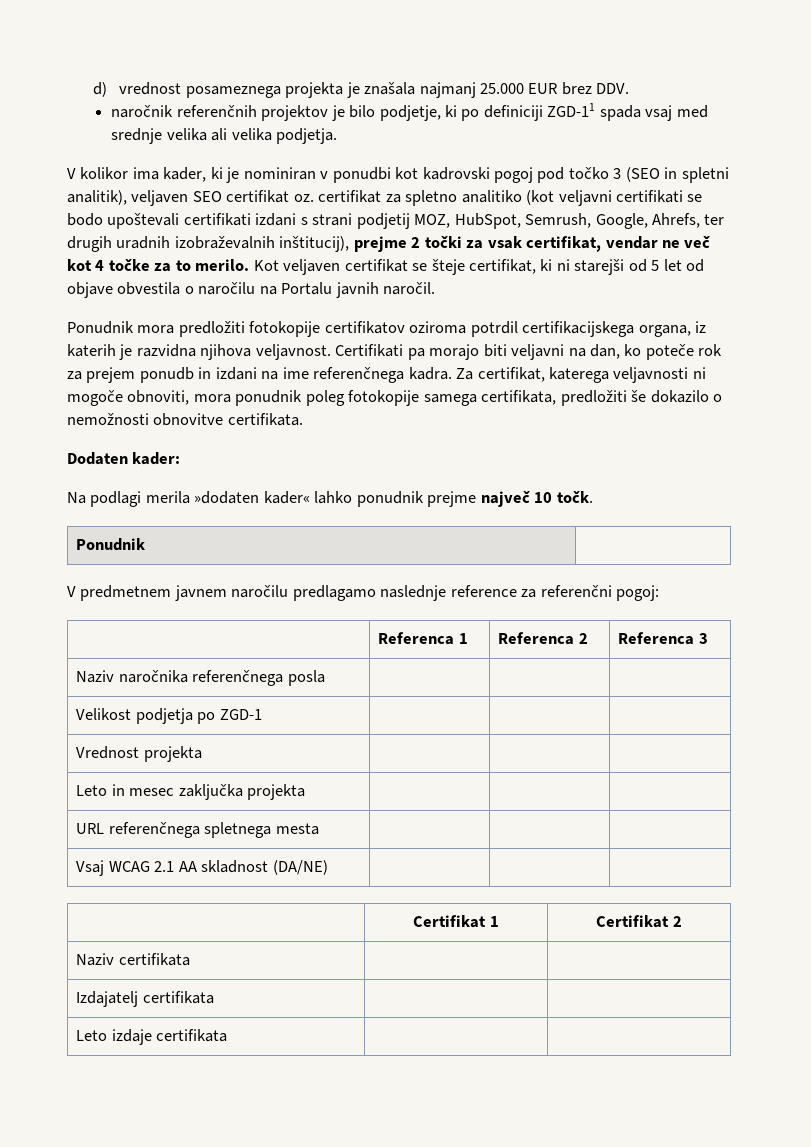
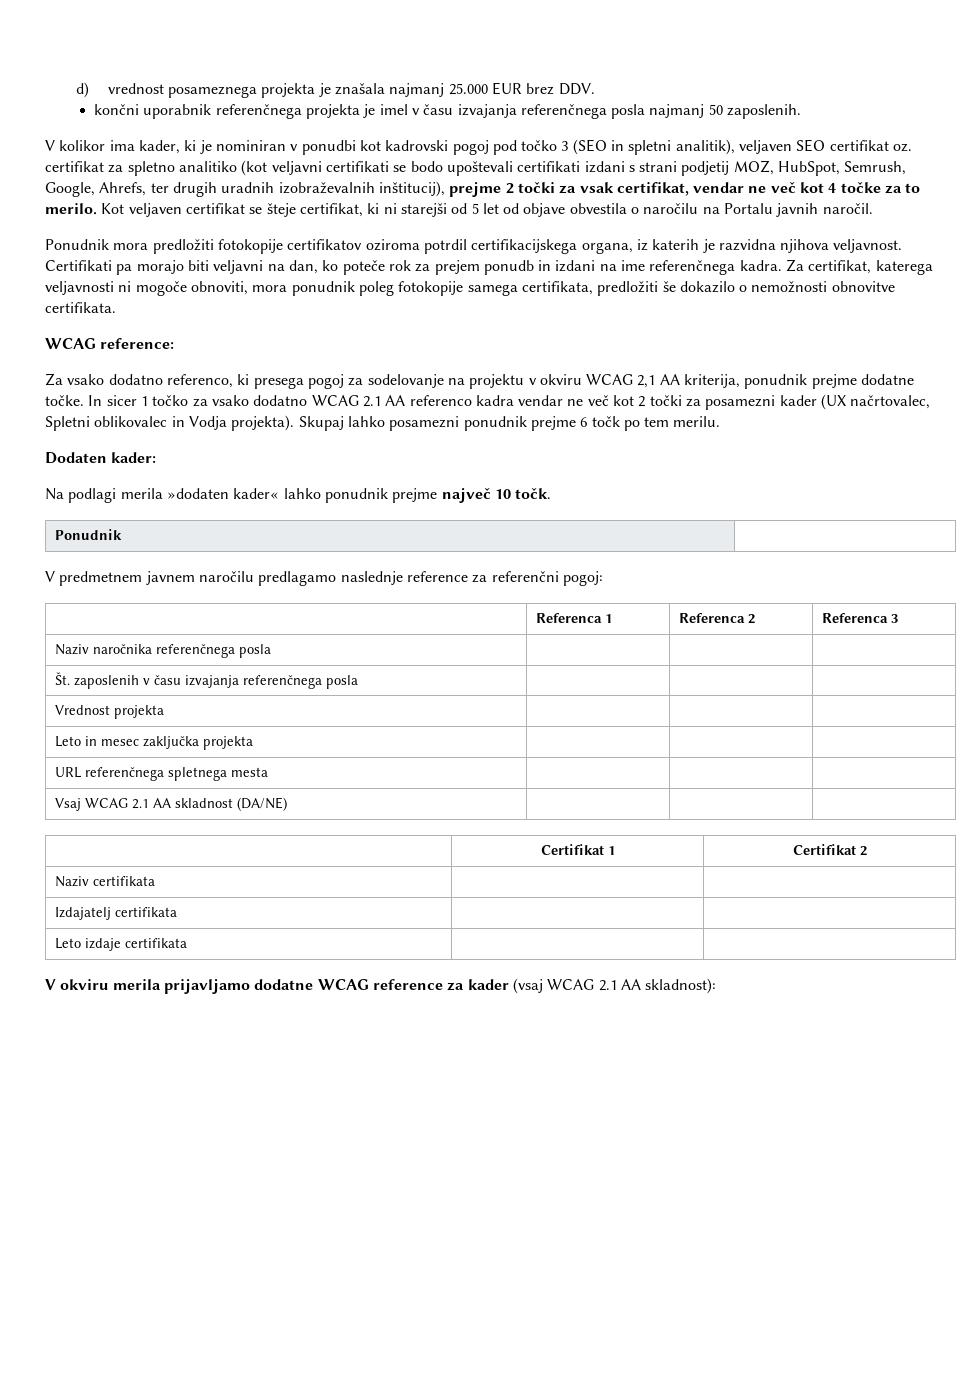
- naročnik referenčnih projektov je bilo podjetje, ki po definiciji ZGD-11 spada vsaj med srednje velika ali velika podjetja.
+ končni uporabnik referenčnega projekta je imel v času izvajanja referenčnega posla najmanj 50 zaposlenih.
+ WCAG reference:
+ Za vsako dodatno referenco, ki presega pogoj za sodelovanje na projektu v okviru WCAG 2,1 AA kriterija, ponudnik prejme dodatne točke. In sicer 1 točko za vsako dodatno WCAG 2.1 AA referenco kadra vendar ne več kot 2 točki za posamezni kader (UX načrtovalec, Spletni oblikovalec in Vodja projekta). Skupaj lahko posamezni ponudnik prejme 6 točk po tem merilu.
- Velikost podjetja po ZGD-1 | | |
+ Št. zaposlenih v času izvajanja referenčnega posla | | |
+ V okviru merila prijavljamo dodatne WCAG reference za kader (vsaj WCAG 2.1 AA skladnost):

